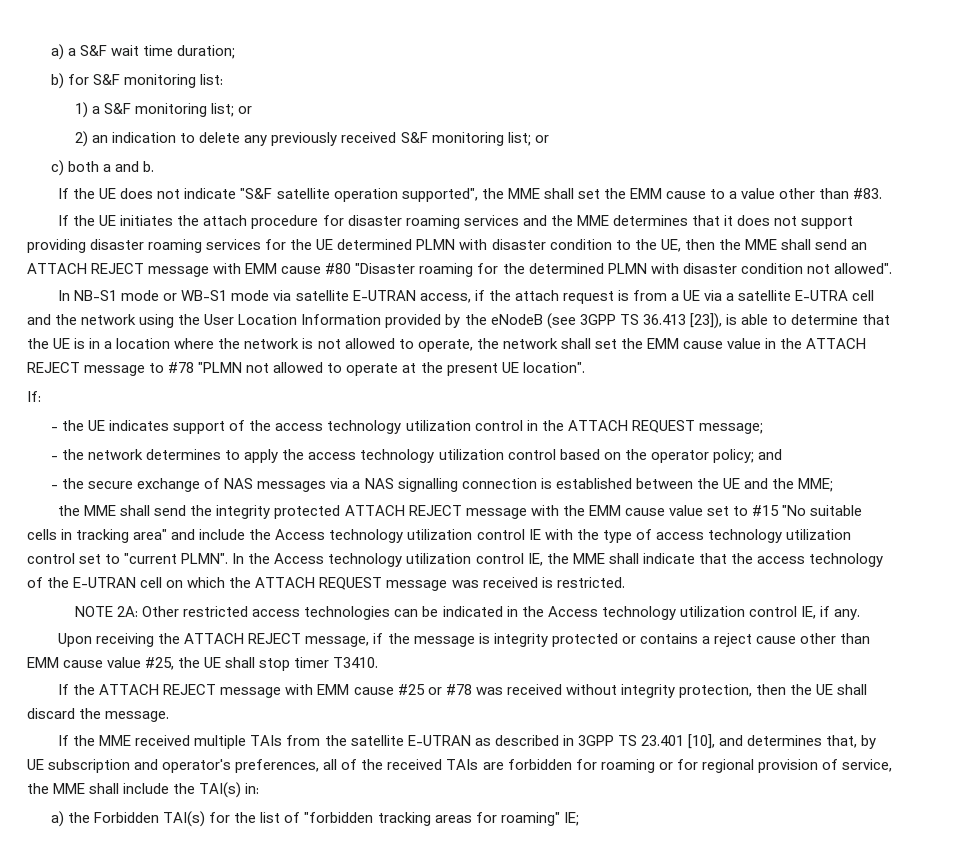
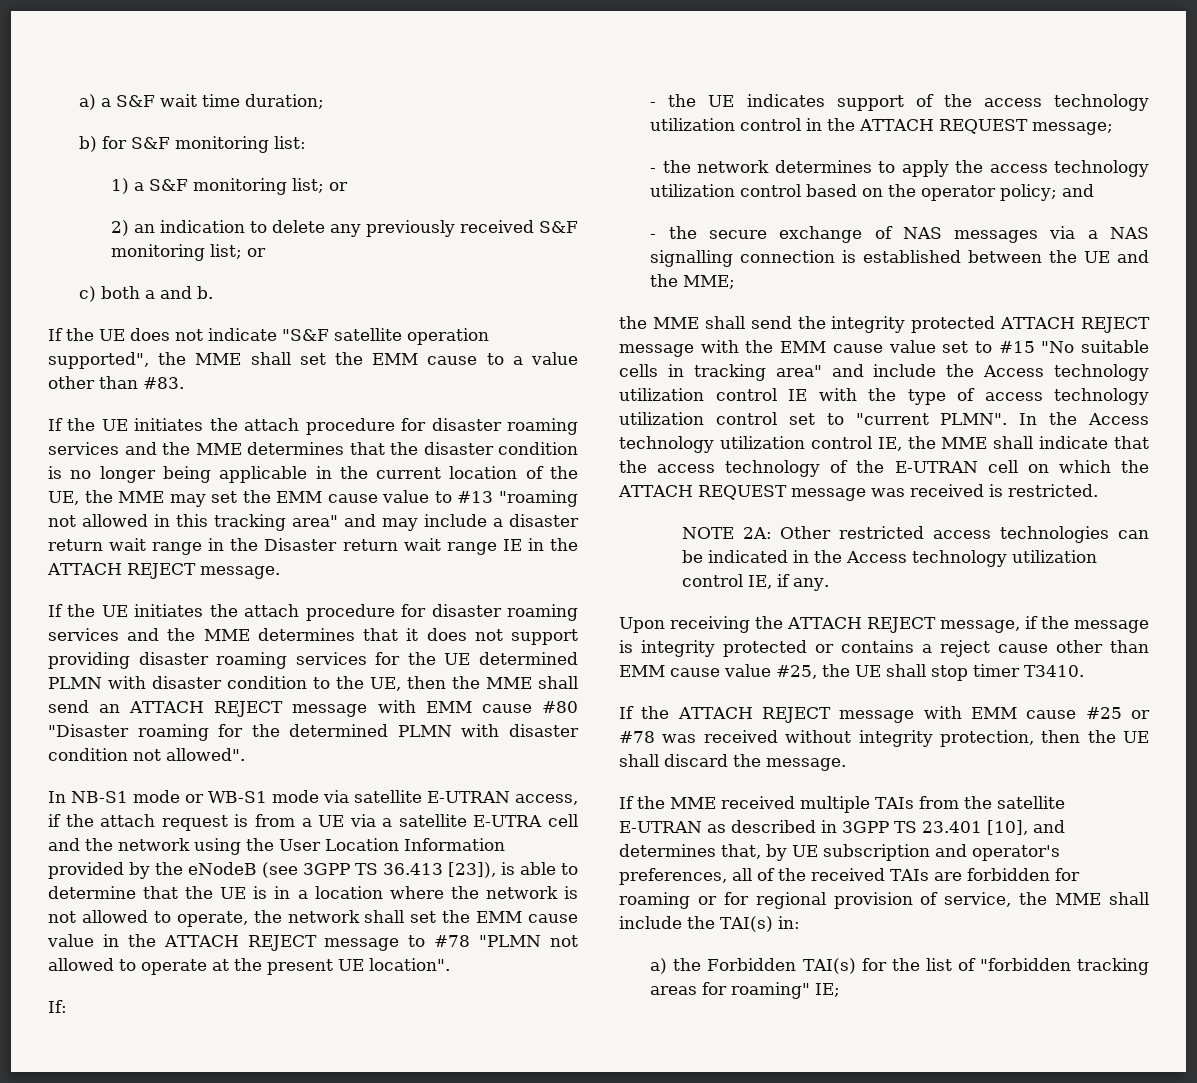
+ If the UE initiates the attach procedure for disaster roaming services and the MME determines that the disaster condition is no longer being applicable in the current location of the UE, the MME may set the EMM cause value to #13 "roaming not allowed in this tracking area" and may include a disaster return wait range in the Disaster return wait range IE in the ATTACH REJECT message.

